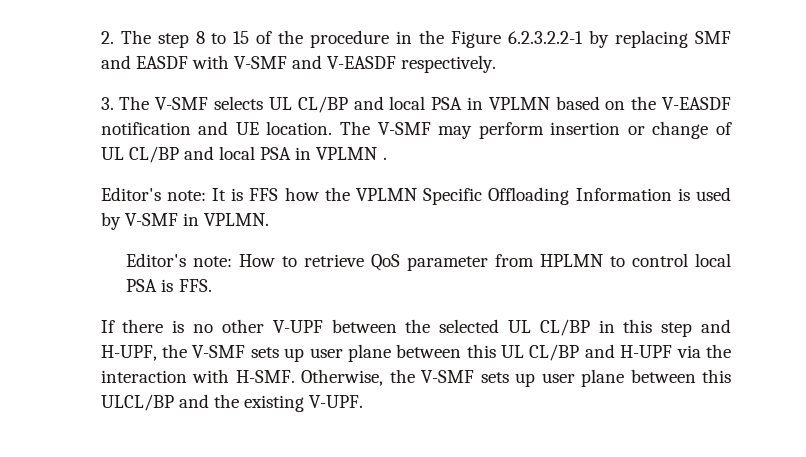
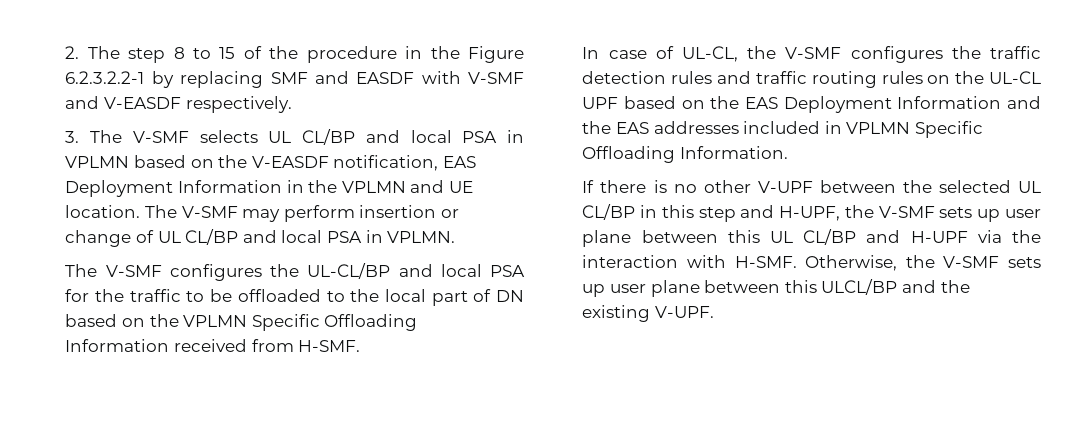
- 3. The V-SMF selects UL CL/BP and local PSA in VPLMN based on the V-EASDF notification and UE location.
+ 3. The V-SMF selects UL CL/BP and local PSA in VPLMN based on the V-EASDF notification, EAS Deployment Information in the VPLMN and UE location.
- The V-SMF may perform insertion or change of UL CL/BP and local PSA in VPLMN .
- Editor's note: It is FFS how the VPLMN Specific Offloading Information is used by V-SMF in VPLMN.
- Editor's note: How to retrieve QoS parameter from HPLMN to control local PSA is FFS.
+ The V-SMF may perform insertion or change of UL CL/BP and local PSA in VPLMN.
+ The V-SMF configures the UL-CL/BP and local PSA for the traffic to be offloaded to the local part of DN based on the VPLMN Specific Offloading Information received from H-SMF.
+ In case of UL-CL, the V-SMF configures the traffic detection rules and traffic routing rules on the UL-CL UPF based on the EAS Deployment Information and the EAS addresses included in VPLMN Specific Offloading Information.

